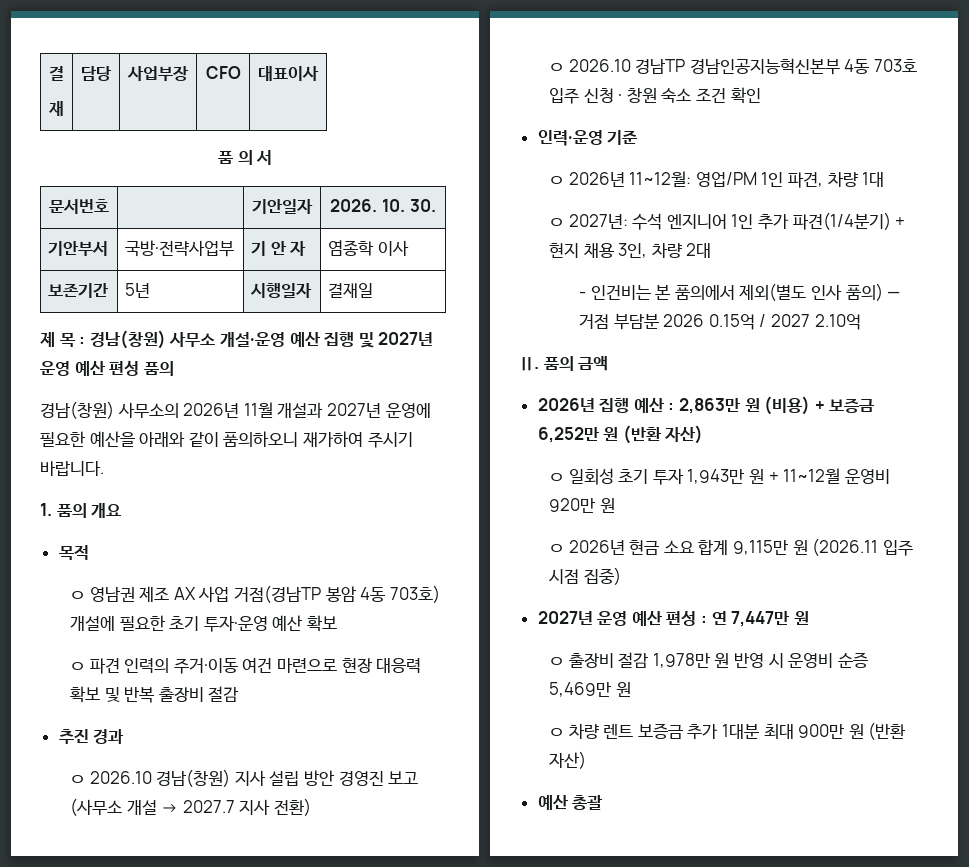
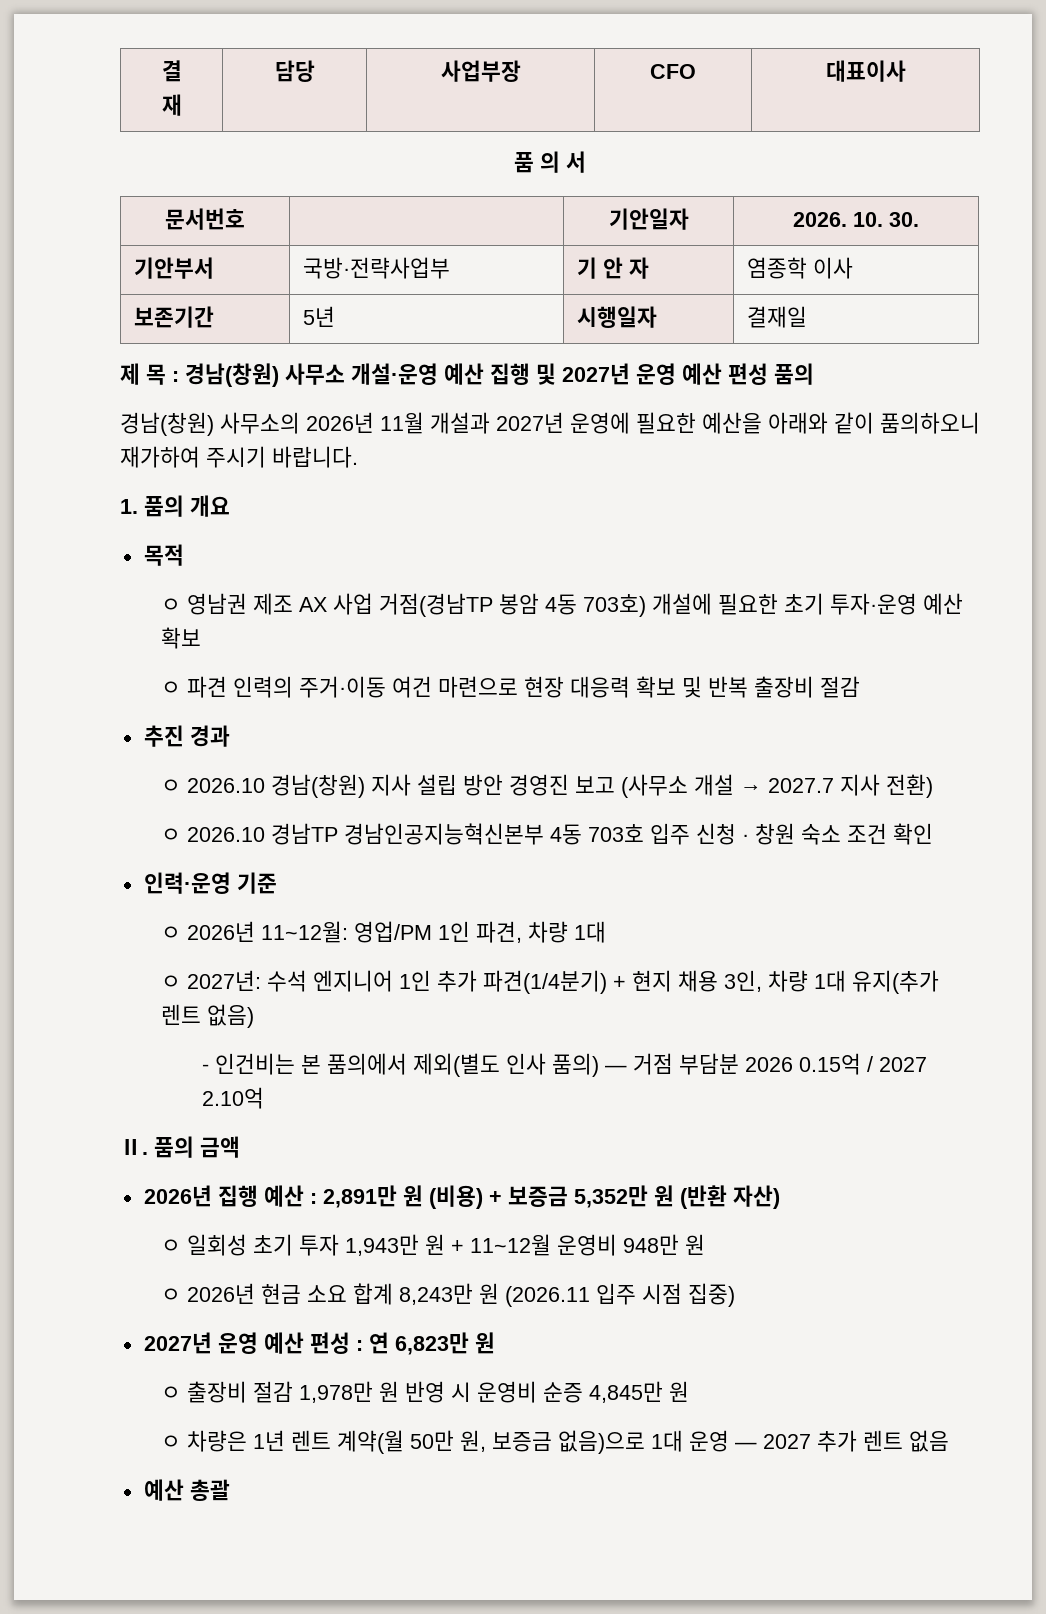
- ㅇ 2027년: 수석 엔지니어 1인 추가 파견(1/4분기) + 현지 채용 3인, 차량 2대
+ ㅇ 2027년: 수석 엔지니어 1인 추가 파견(1/4분기) + 현지 채용 3인, 차량 1대 유지(추가 렌트 없음)
- 2026년 집행 예산 : 2,863만 원 (비용) + 보증금 6,252만 원 (반환 자산)
+ 2026년 집행 예산 : 2,891만 원 (비용) + 보증금 5,352만 원 (반환 자산)
- ㅇ 일회성 초기 투자 1,943만 원 + 11~12월 운영비 920만 원
+ ㅇ 일회성 초기 투자 1,943만 원 + 11~12월 운영비 948만 원
- ㅇ 2026년 현금 소요 합계 9,115만 원 (2026.11 입주 시점 집중)
+ ㅇ 2026년 현금 소요 합계 8,243만 원 (2026.11 입주 시점 집중)
- 2027년 운영 예산 편성 : 연 7,447만 원
+ 2027년 운영 예산 편성 : 연 6,823만 원
- ㅇ 출장비 절감 1,978만 원 반영 시 운영비 순증 5,469만 원
- ㅇ 차량 렌트 보증금 추가 1대분 최대 900만 원 (반환 자산)
+ ㅇ 출장비 절감 1,978만 원 반영 시 운영비 순증 4,845만 원
+ ㅇ 차량은 1년 렌트 계약(월 50만 원, 보증금 없음)으로 1대 운영 — 2027 추가 렌트 없음

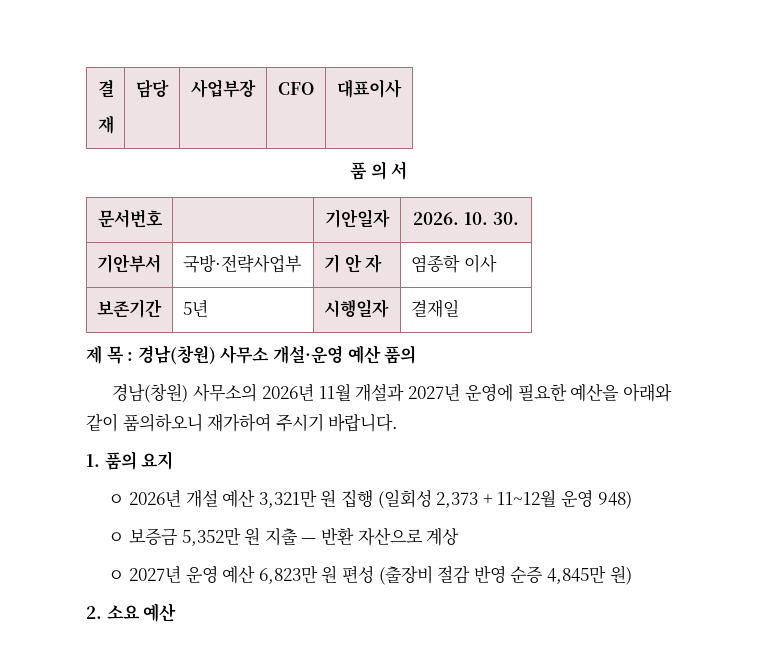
- 제 목 : 경남(창원) 사무소 개설·운영 예산 집행 및 2027년 운영 예산 편성 품의
+ 제 목 : 경남(창원) 사무소 개설·운영 예산 품의
- 1. 품의 개요
- 목적
- ㅇ 영남권 제조 AX 사업 거점(경남TP 봉암 4동 703호) 개설에 필요한 초기 투자·운영 예산 확보
- ㅇ 파견 인력의 주거·이동 여건 마련으로 현장 대응력 확보 및 반복 출장비 절감
- 추진 경과
- ㅇ 2026.10 경남(창원) 지사 설립 방안 경영진 보고 (사무소 개설 → 2027.7 지사 전환)
- ㅇ 2026.10 경남TP 경남인공지능혁신본부 4동 703호 입주 신청 · 창원 숙소 조건 확인
- 인력·운영 기준
- ㅇ 2026년 11~12월: 영업/PM 1인 파견, 차량 1대
- ㅇ 2027년: 수석 엔지니어 1인 추가 파견(1/4분기) + 현지 채용 3인, 차량 1대 유지(추가 렌트 없음)
- - 인건비는 본 품의에서 제외(별도 인사 품의) — 거점 부담분 2026 0.15억 / 2027 2.10억
- Ⅱ. 품의 금액
- 2026년 집행 예산 : 2,891만 원 (비용) + 보증금 5,352만 원 (반환 자산)
- ㅇ 일회성 초기 투자 1,943만 원 + 11~12월 운영비 948만 원
- ㅇ 2026년 현금 소요 합계 8,243만 원 (2026.11 입주 시점 집중)
- 2027년 운영 예산 편성 : 연 6,823만 원
- ㅇ 출장비 절감 1,978만 원 반영 시 운영비 순증 4,845만 원
- ㅇ 차량은 1년 렌트 계약(월 50만 원, 보증금 없음)으로 1대 운영 — 2027 추가 렌트 없음
- 예산 총괄
+ 1. 품의 요지
+ ㅇ 2026년 개설 예산 3,321만 원 집행 (일회성 2,373 + 11~12월 운영 948)
+ ㅇ 보증금 5,352만 원 지출 — 반환 자산으로 계상
+ ㅇ 2027년 운영 예산 6,823만 원 편성 (출장비 절감 반영 순증 4,845만 원)
+ 2. 소요 예산

